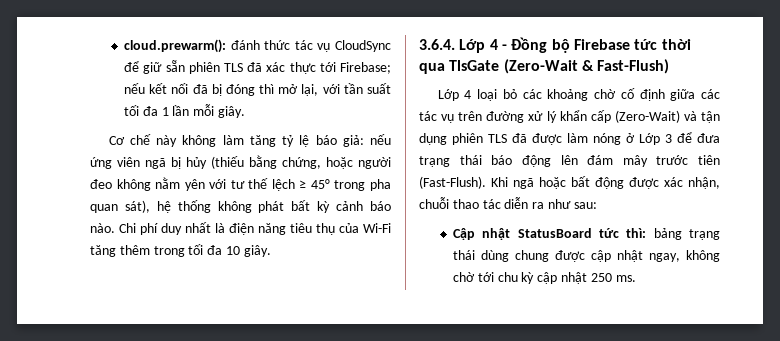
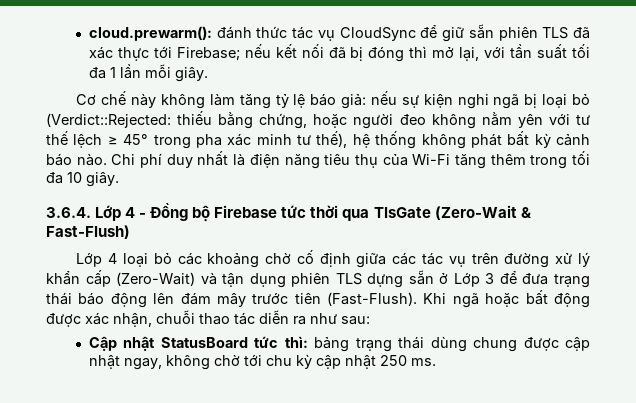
- Cơ chế này không làm tăng tỷ lệ báo giả: nếu ứng viên ngã bị hủy (thiếu bằng chứng, hoặc người đeo không nằm yên với tư thế lệch ≥ 45° trong pha quan sát), hệ thống không phát bất kỳ cảnh báo nào.
+ Cơ chế này không làm tăng tỷ lệ báo giả: nếu sự kiện nghi ngã bị loại bỏ (Verdict::Rejected: thiếu bằng chứng, hoặc người đeo không nằm yên với tư thế lệch ≥ 45° trong pha xác minh tư thế), hệ thống không phát bất kỳ cảnh báo nào.
- Lớp 4 loại bỏ các khoảng chờ cố định giữa các tác vụ trên đường xử lý khẩn cấp (Zero-Wait) và tận dụng phiên TLS đã được làm nóng ở Lớp 3 để đưa trạng thái báo động lên đám mây trước tiên (Fast-Flush).
+ Lớp 4 loại bỏ các khoảng chờ cố định giữa các tác vụ trên đường xử lý khẩn cấp (Zero-Wait) và tận dụng phiên TLS dựng sẵn ở Lớp 3 để đưa trạng thái báo động lên đám mây trước tiên (Fast-Flush).

